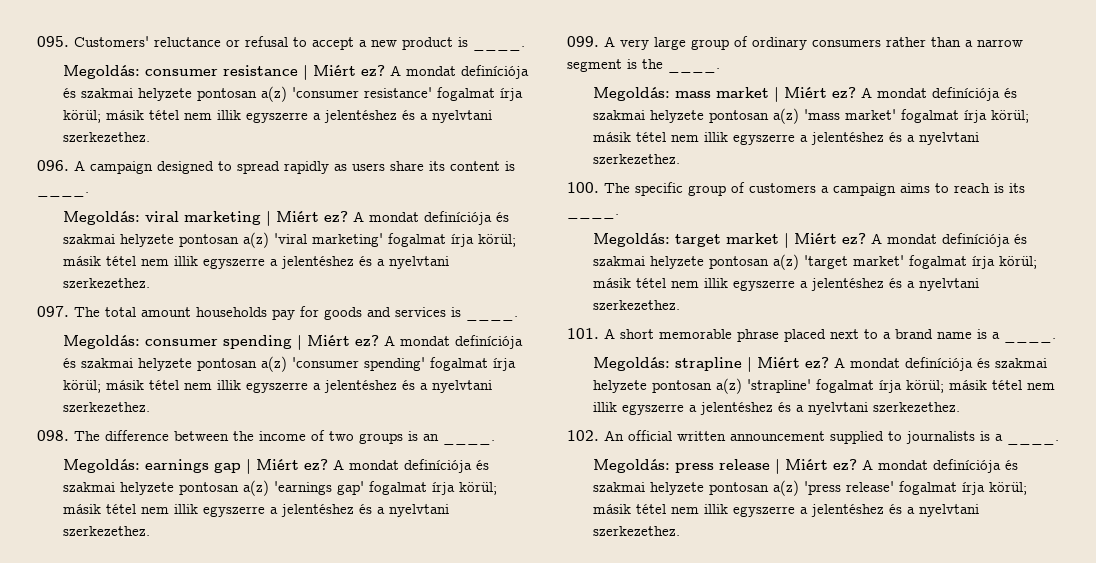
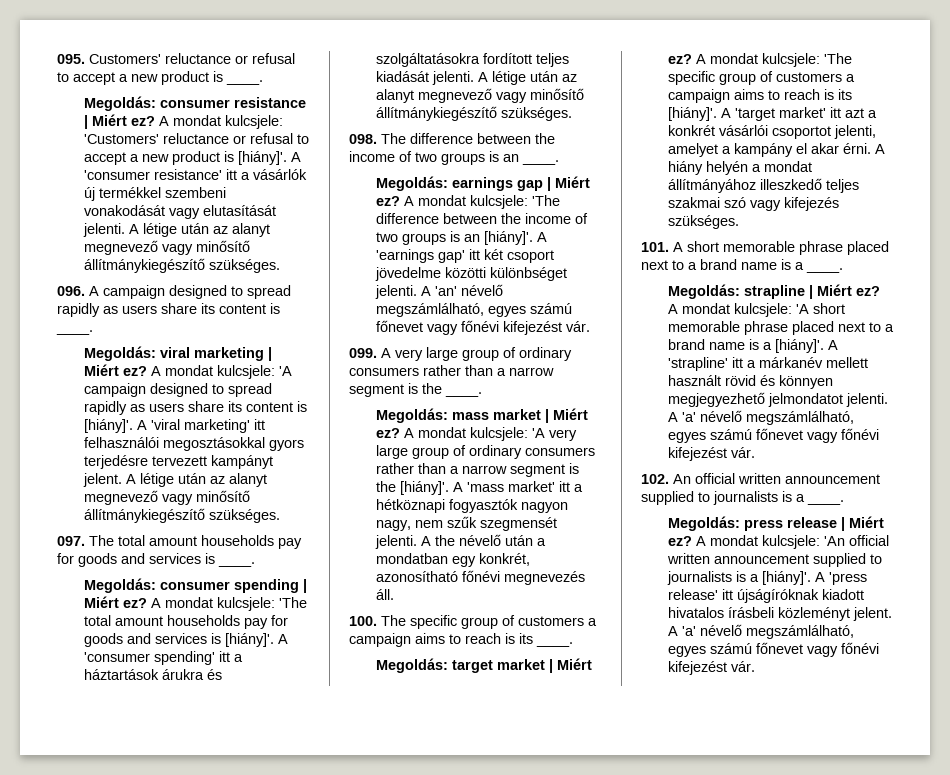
- A mondat definíciója és szakmai helyzete pontosan a(z) 'consumer resistance' fogalmat írja körül; másik tétel nem illik egyszerre a jelentéshez és a nyelvtani szerkezethez.
+ A mondat kulcsjele: 'Customers' reluctance or refusal to accept a new product is [hiány]'. A 'consumer resistance' itt a vásárlók új termékkel szembeni vonakodását vagy elutasítását jelenti. A létige után az alanyt megnevező vagy minősítő állítmánykiegészítő szükséges.
- A mondat definíciója és szakmai helyzete pontosan a(z) 'viral marketing' fogalmat írja körül; másik tétel nem illik egyszerre a jelentéshez és a nyelvtani szerkezethez.
+ A mondat kulcsjele: 'A campaign designed to spread rapidly as users share its content is [hiány]'. A 'viral marketing' itt felhasználói megosztásokkal gyors terjedésre tervezett kampányt jelent. A létige után az alanyt megnevező vagy minősítő állítmánykiegészítő szükséges.
- A mondat definíciója és szakmai helyzete pontosan a(z) 'consumer spending' fogalmat írja körül; másik tétel nem illik egyszerre a jelentéshez és a nyelvtani szerkezethez.
+ A mondat kulcsjele: 'The total amount households pay for goods and services is [hiány]'. A 'consumer spending' itt a háztartások árukra és szolgáltatásokra fordított teljes kiadását jelenti. A létige után az alanyt megnevező vagy minősítő állítmánykiegészítő szükséges.
- A mondat definíciója és szakmai helyzete pontosan a(z) 'earnings gap' fogalmat írja körül; másik tétel nem illik egyszerre a jelentéshez és a nyelvtani szerkezethez.
+ A mondat kulcsjele: 'The difference between the income of two groups is an [hiány]'. A 'earnings gap' itt két csoport jövedelme közötti különbséget jelenti. A 'an' névelő megszámlálható, egyes számú főnevet vagy főnévi kifejezést vár.
- A mondat definíciója és szakmai helyzete pontosan a(z) 'mass market' fogalmat írja körül; másik tétel nem illik egyszerre a jelentéshez és a nyelvtani szerkezethez.
+ A mondat kulcsjele: 'A very large group of ordinary consumers rather than a narrow segment is the [hiány]'. A 'mass market' itt a hétköznapi fogyasztók nagyon nagy, nem szűk szegmensét jelenti. A the névelő után a mondatban egy konkrét, azonosítható főnévi megnevezés áll.
- A mondat definíciója és szakmai helyzete pontosan a(z) 'target market' fogalmat írja körül; másik tétel nem illik egyszerre a jelentéshez és a nyelvtani szerkezethez.
+ A mondat kulcsjele: 'The specific group of customers a campaign aims to reach is its [hiány]'. A 'target market' itt azt a konkrét vásárlói csoportot jelenti, amelyet a kampány el akar érni. A hiány helyén a mondat állítmányához illeszkedő teljes szakmai szó vagy kifejezés szükséges.
- A mondat definíciója és szakmai helyzete pontosan a(z) 'strapline' fogalmat írja körül; másik tétel nem illik egyszerre a jelentéshez és a nyelvtani szerkezethez.
+ A mondat kulcsjele: 'A short memorable phrase placed next to a brand name is a [hiány]'. A 'strapline' itt a márkanév mellett használt rövid és könnyen megjegyezhető jelmondatot jelenti. A 'a' névelő megszámlálható, egyes számú főnevet vagy főnévi kifejezést vár.
- A mondat definíciója és szakmai helyzete pontosan a(z) 'press release' fogalmat írja körül; másik tétel nem illik egyszerre a jelentéshez és a nyelvtani szerkezethez.
+ A mondat kulcsjele: 'An official written announcement supplied to journalists is a [hiány]'. A 'press release' itt újságíróknak kiadott hivatalos írásbeli közleményt jelent. A 'a' névelő megszámlálható, egyes számú főnevet vagy főnévi kifejezést vár.

